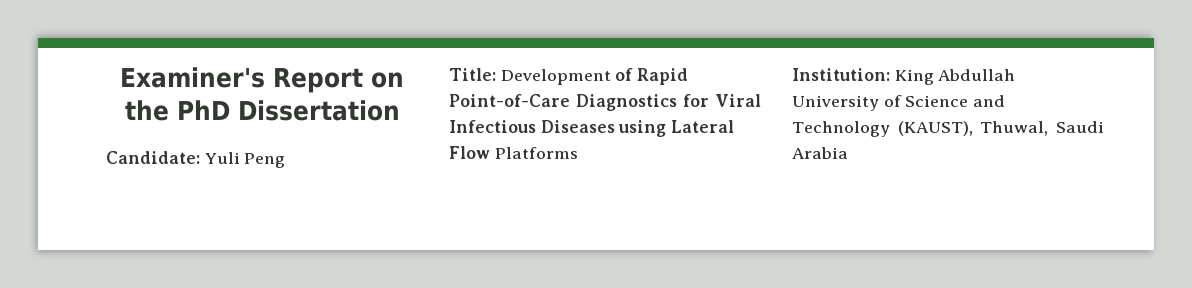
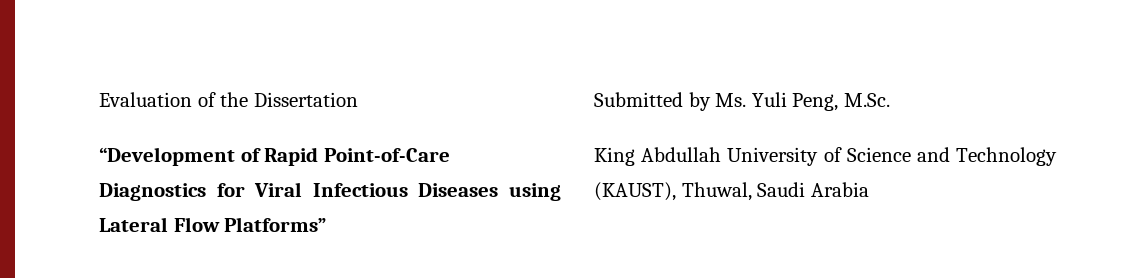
- Examiner's Report on the PhD Dissertation
- Candidate: Yuli Peng
- Title: Development of Rapid Point-of-Care Diagnostics for Viral Infectious Diseases using Lateral Flow Platforms
- Institution: King Abdullah University of Science and Technology (KAUST), Thuwal, Saudi Arabia
+ Evaluation of the Dissertation
+ “Development of Rapid Point-of-Care Diagnostics for Viral Infectious Diseases using Lateral Flow Platforms”
+ Submitted by Ms. Yuli Peng, M.Sc.
+ King Abdullah University of Science and Technology (KAUST), Thuwal, Saudi Arabia

